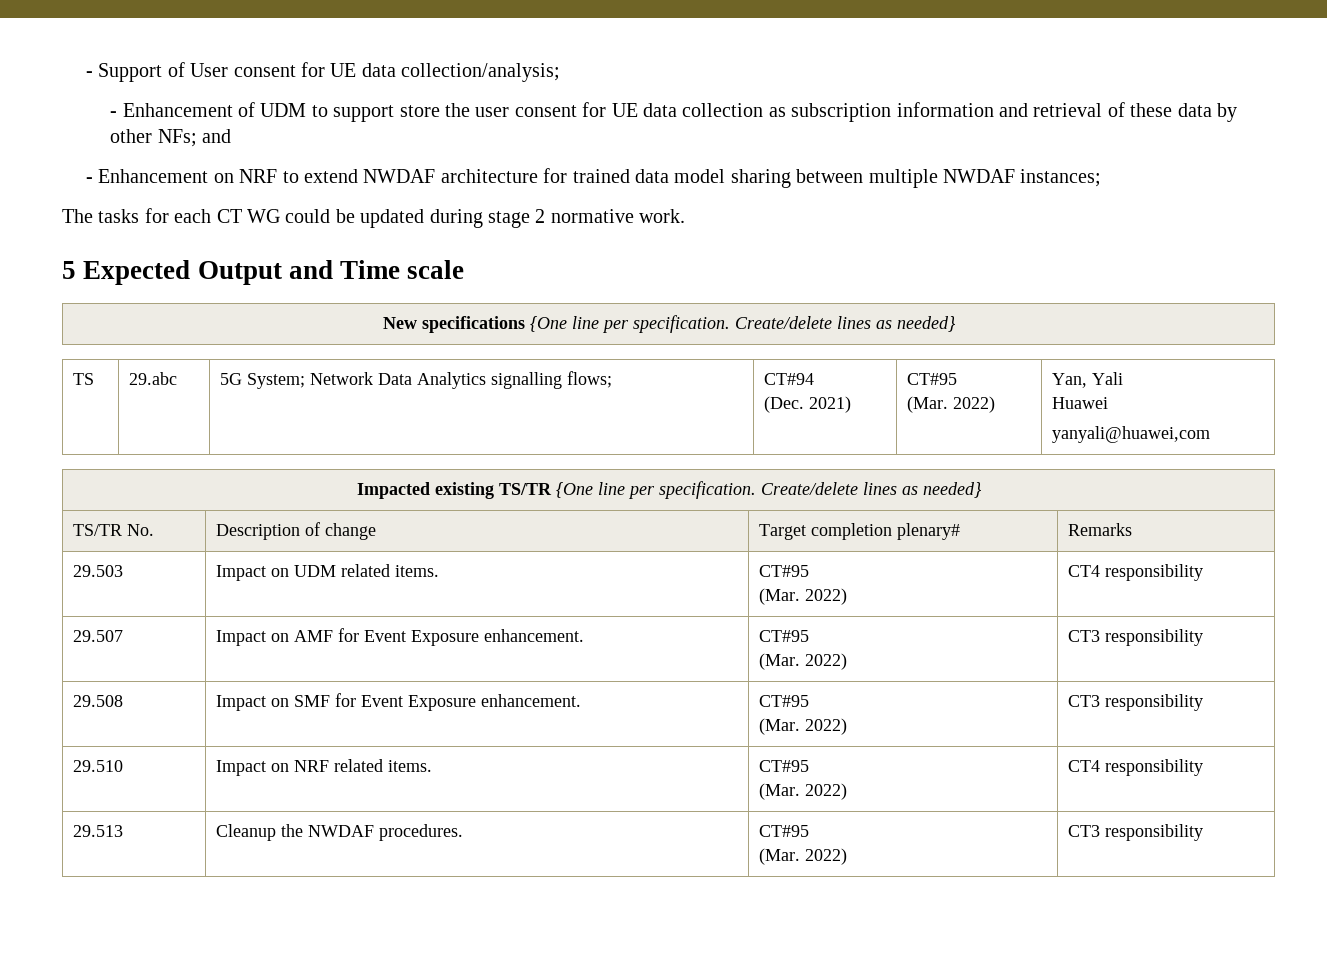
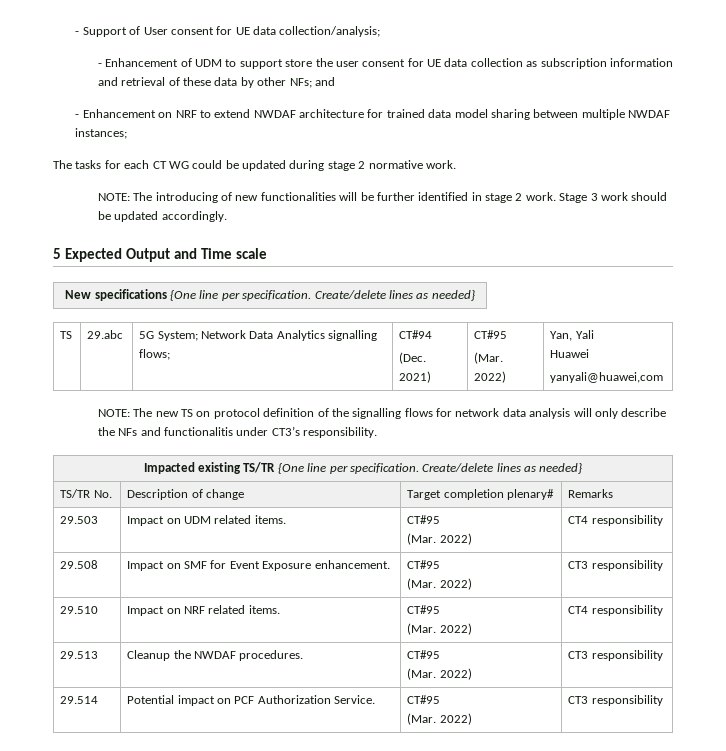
+ NOTE: The introducing of new functionalities will be further identified in stage 2 work. Stage 3 work should be updated accordingly.
+ NOTE: The new TS on protocol definition of the signalling flows for network data analysis will only describe the NFs and functionalitis under CT3’s responsibility.
- 29.507 | Impact on AMF for Event Exposure enhancement. | CT#95
- (Mar. 2022) | CT3 responsibility
+ 29.514 | Potential impact on PCF Authorization Service. | CT#95
+ (Mar. 2022) | CT3 responsibility

